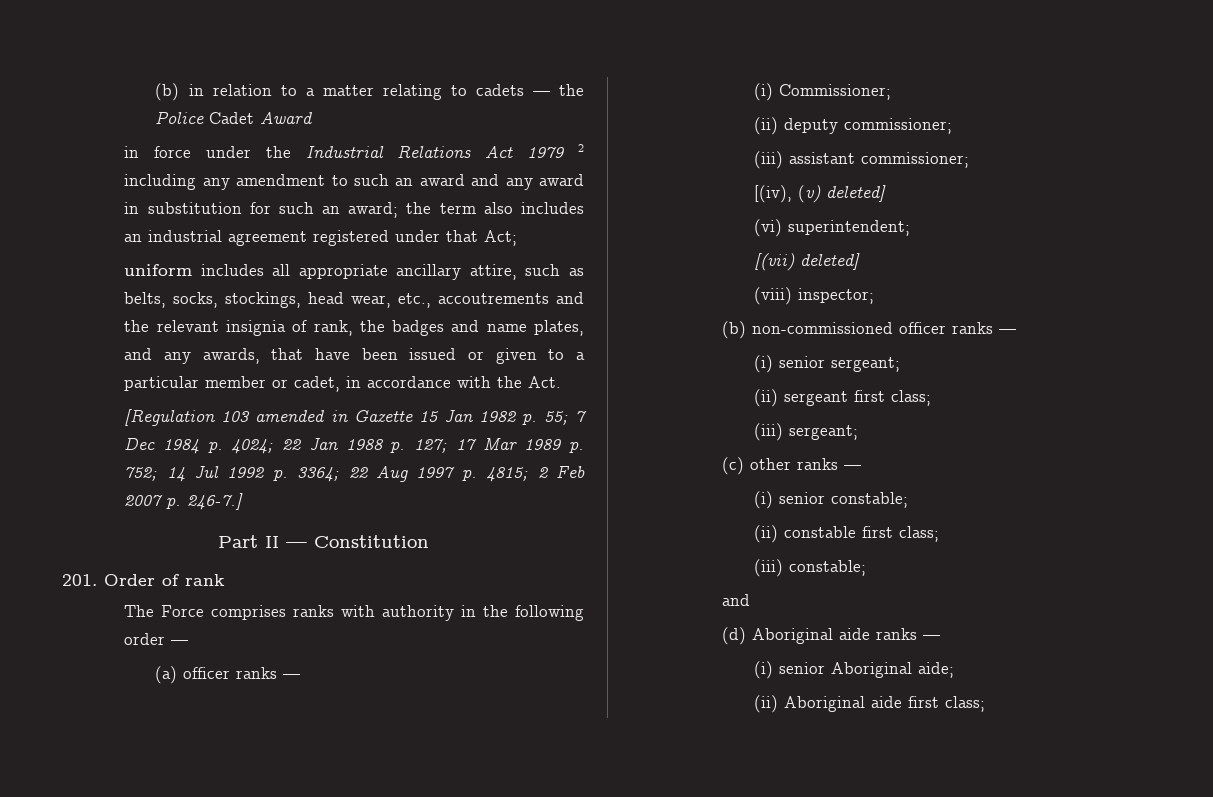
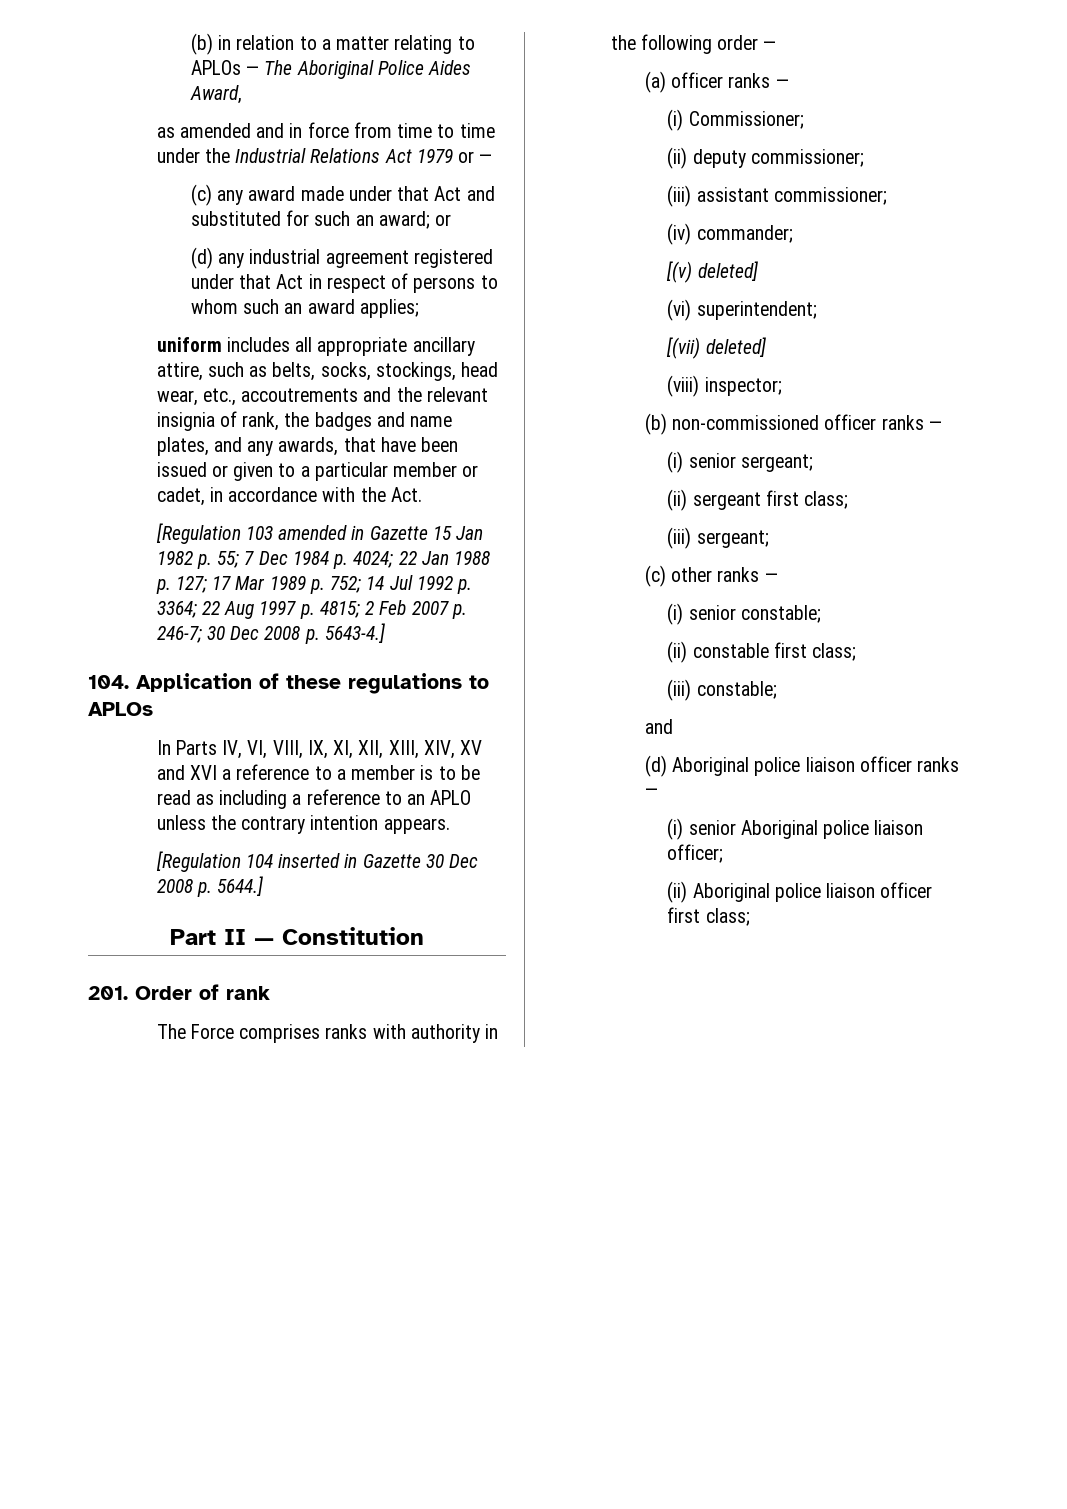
- (b) in relation to a matter relating to cadets — the Police Cadet Award
- in force under the Industrial Relations Act 1979 2 including any amendment to such an award and any award in substitution for such an award; the term also includes an industrial agreement registered under that Act;
+ (b) in relation to a matter relating to APLOs — The Aboriginal Police Aides Award,
+ as amended and in force from time to time under the Industrial Relations Act 1979 or —
+ (c) any award made under that Act and substituted for such an award; or
+ (d) any industrial agreement registered under that Act in respect of persons to whom such an award applies;
- [Regulation 103 amended in Gazette 15 Jan 1982 p. 55; 7 Dec 1984 p. 4024; 22 Jan 1988 p. 127; 17 Mar 1989 p. 752; 14 Jul 1992 p. 3364; 22 Aug 1997 p. 4815; 2 Feb 2007 p. 246-7.]
+ [Regulation 103 amended in Gazette 15 Jan 1982 p. 55; 7 Dec 1984 p. 4024; 22 Jan 1988 p. 127; 17 Mar 1989 p. 752; 14 Jul 1992 p. 3364; 22 Aug 1997 p. 4815; 2 Feb 2007 p. 246-7; 30 Dec 2008 p. 5643-4.]
+ 104. Application of these regulations to APLOs
+ In Parts IV, VI, VIII, IX, XI, XII, XIII, XIV, XV and XVI a reference to a member is to be read as including a reference to an APLO unless the contrary intention appears.
+ [Regulation 104 inserted in Gazette 30 Dec 2008 p. 5644.]
- [(iv), (v) deleted]
+ (iv) commander;
+ [(v) deleted]
- (d) Aboriginal aide ranks —
+ (d) Aboriginal police liaison officer ranks —
- (i) senior Aboriginal aide;
+ (i) senior Aboriginal police liaison officer;
- (ii) Aboriginal aide first class;
+ (ii) Aboriginal police liaison officer first class;

